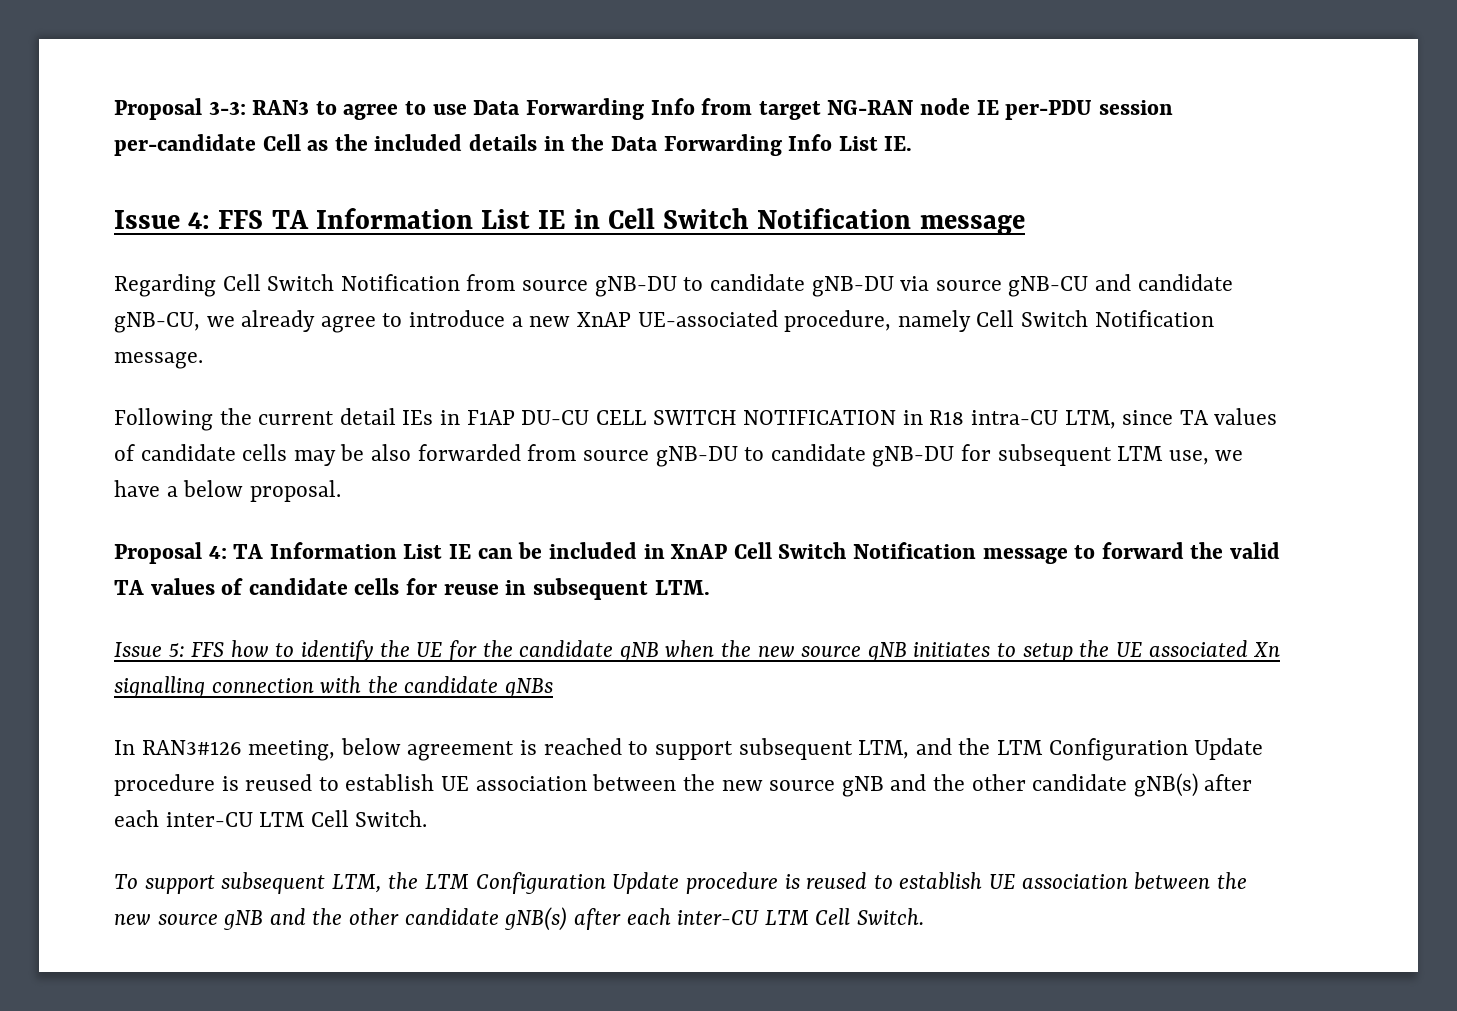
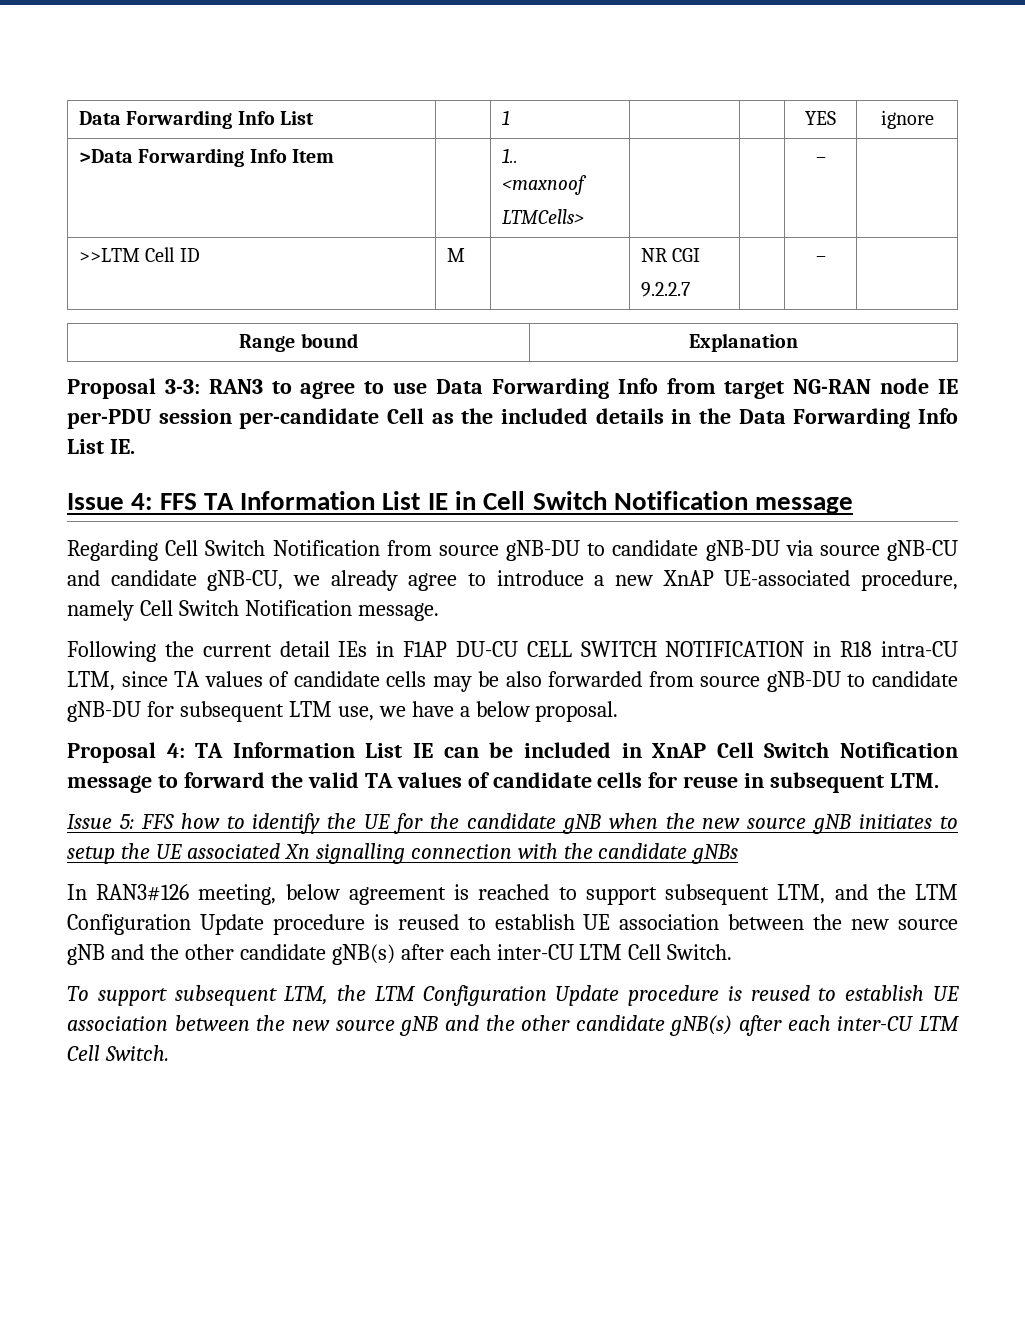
+ Data Forwarding Info List | | 1 | | | YES | ignore
+ >Data Forwarding Info Item | | 1..
+ <maxnoof
+ LTMCells> | | | – |
+ >>LTM Cell ID | M | | NR CGI
+ 9.2.2.7 | | – |
+ Range bound | Explanation

